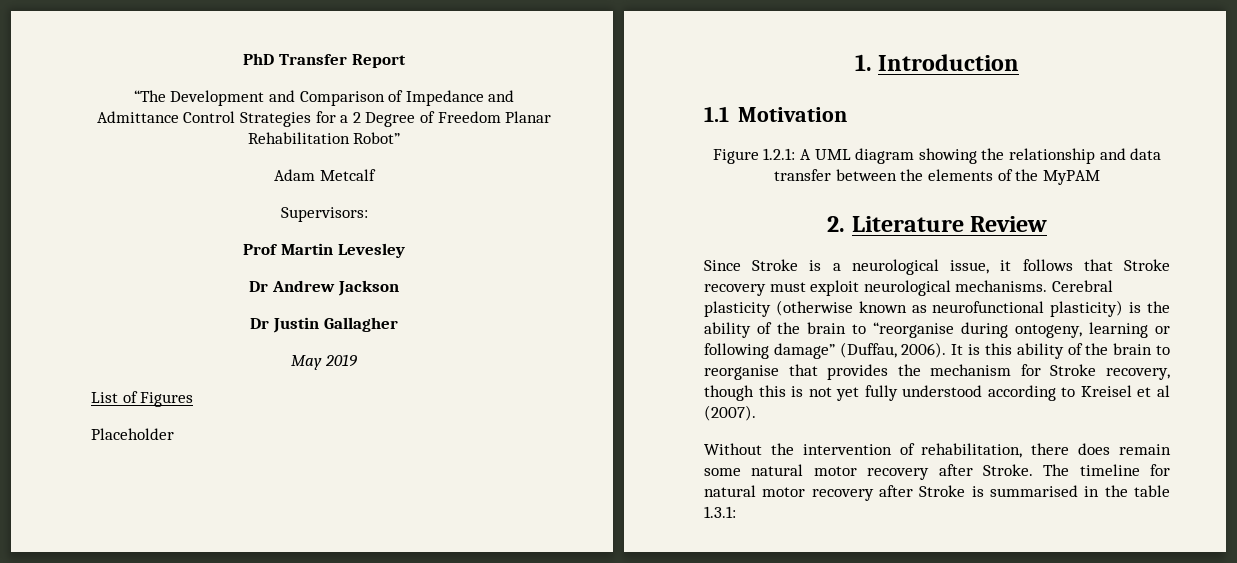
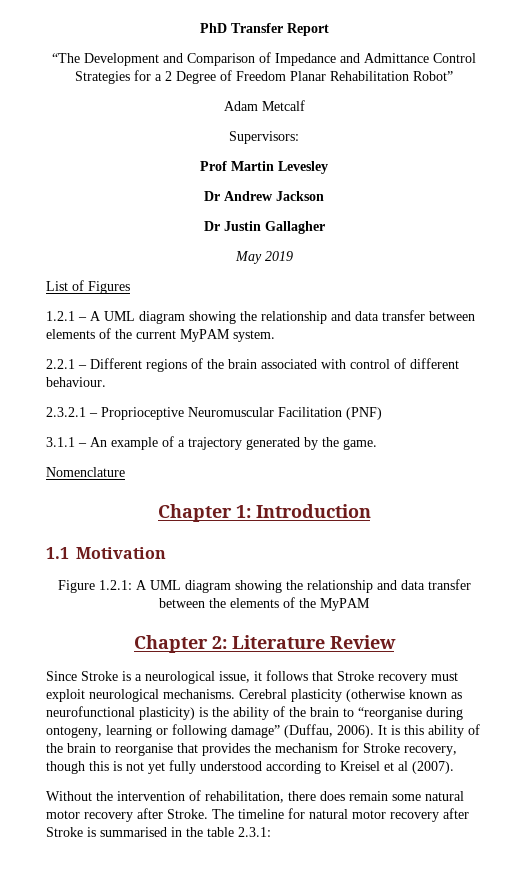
- Placeholder
- 1. Introduction
+ 1.2.1 – A UML diagram showing the relationship and data transfer between elements of the current MyPAM system.
+ 2.2.1 – Different regions of the brain associated with control of different behaviour.
+ 2.3.2.1 – Proprioceptive Neuromuscular Facilitation (PNF)
+ 3.1.1 – An example of a trajectory generated by the game.
+ Nomenclature
+ Chapter 1: Introduction
- 2. Literature Review
+ Chapter 2: Literature Review
- The timeline for natural motor recovery after Stroke is summarised in the table 1.3.1:
+ The timeline for natural motor recovery after Stroke is summarised in the table 2.3.1:

